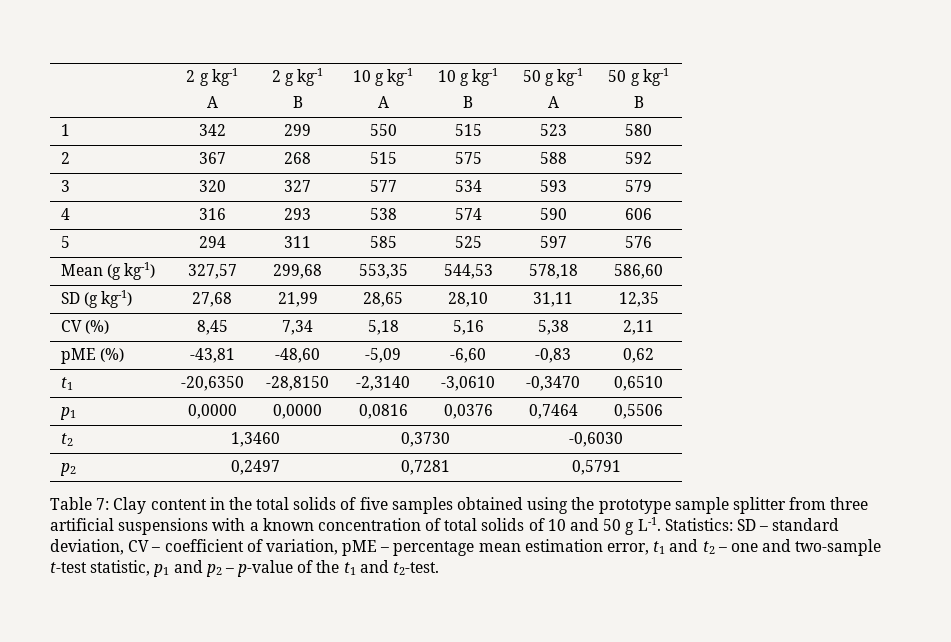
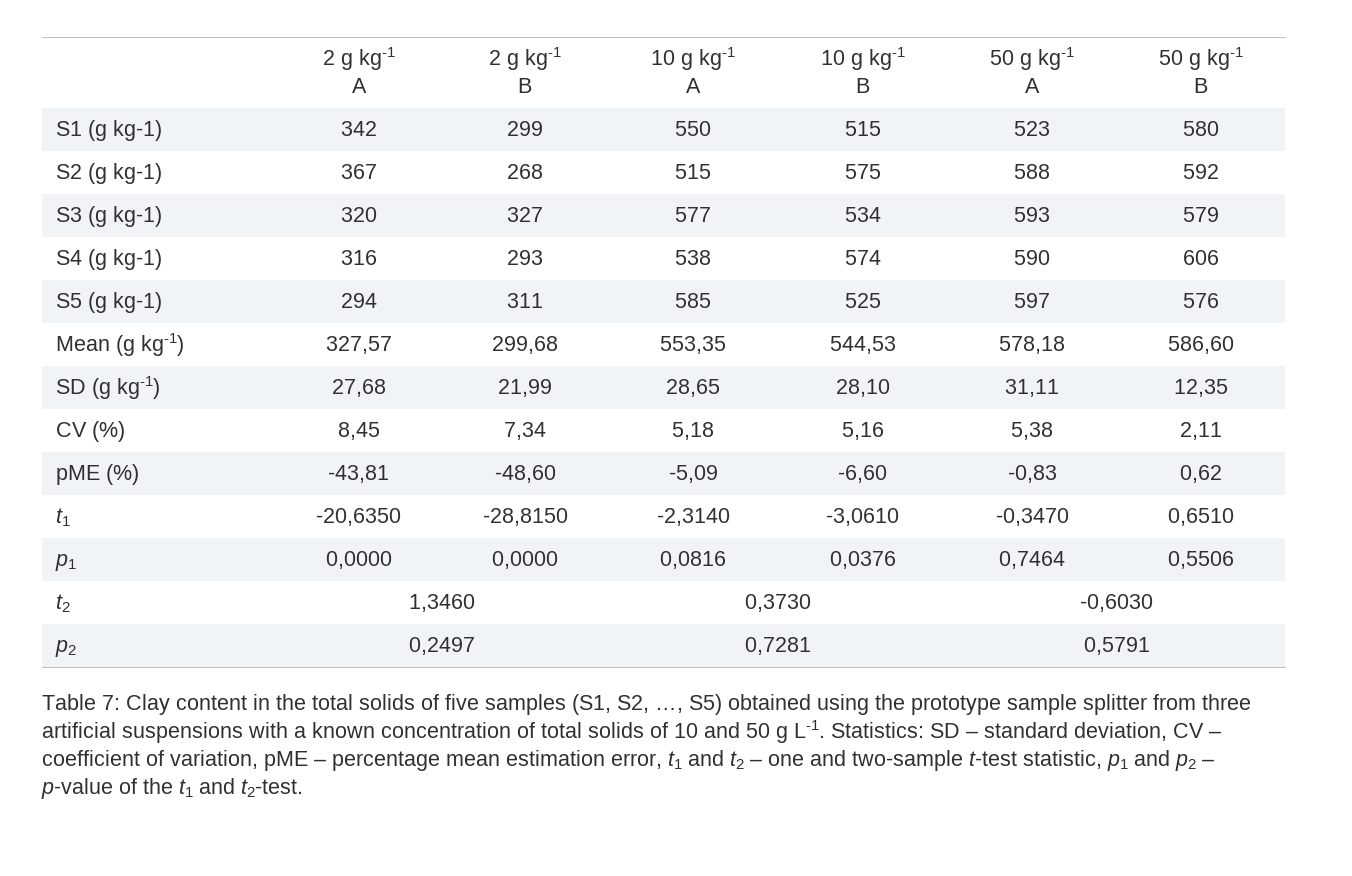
- 1 | 342 | 299 | 550 | 515 | 523 | 580
+ S1 (g kg-1) | 342 | 299 | 550 | 515 | 523 | 580
- 2 | 367 | 268 | 515 | 575 | 588 | 592
+ S2 (g kg-1) | 367 | 268 | 515 | 575 | 588 | 592
- 3 | 320 | 327 | 577 | 534 | 593 | 579
+ S3 (g kg-1) | 320 | 327 | 577 | 534 | 593 | 579
- 4 | 316 | 293 | 538 | 574 | 590 | 606
+ S4 (g kg-1) | 316 | 293 | 538 | 574 | 590 | 606
- 5 | 294 | 311 | 585 | 525 | 597 | 576
+ S5 (g kg-1) | 294 | 311 | 585 | 525 | 597 | 576
- Clay content in the total solids of five samples obtained using the prototype sample splitter from three artificial suspensions with a known concentration of total solids of 10 and 50 g L-1. Statistics:
+ Clay content in the total solids of five samples (S1, S2, …, S5) obtained using the prototype sample splitter from three artificial suspensions with a known concentration of total solids of 10 and 50 g L-1. Statistics:

